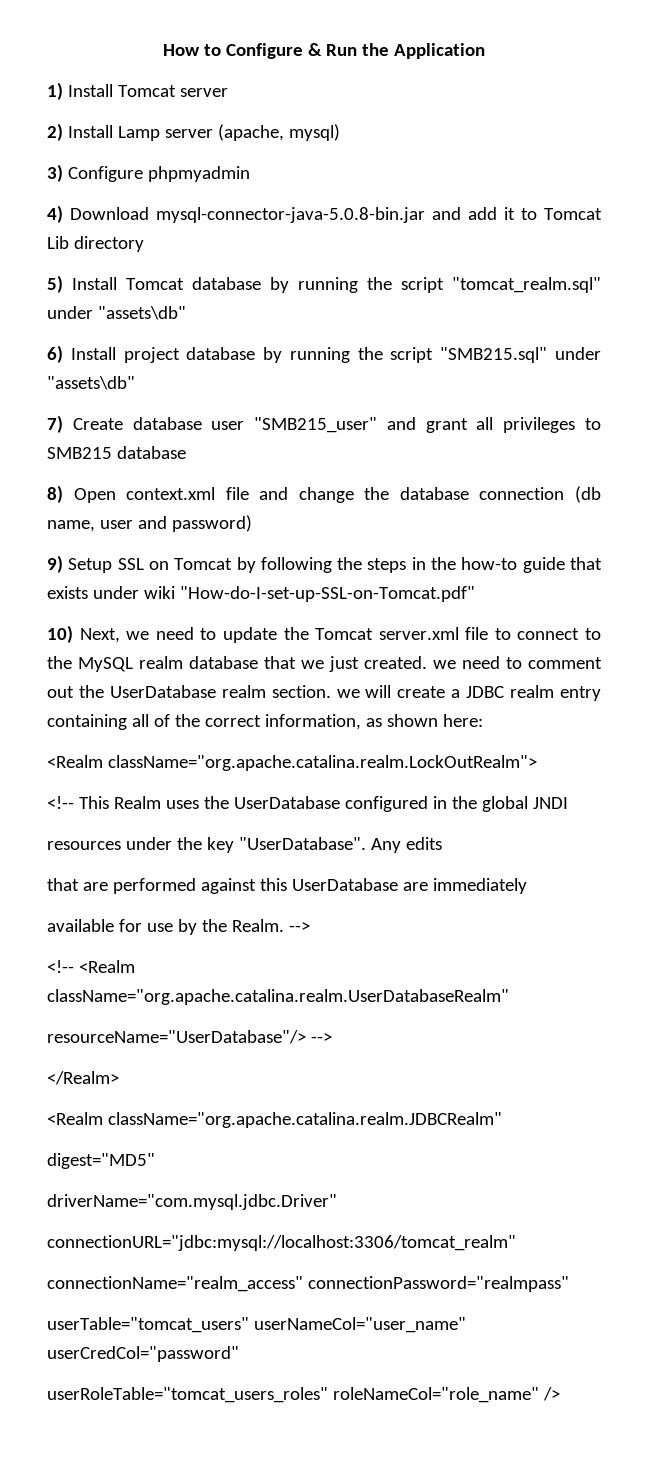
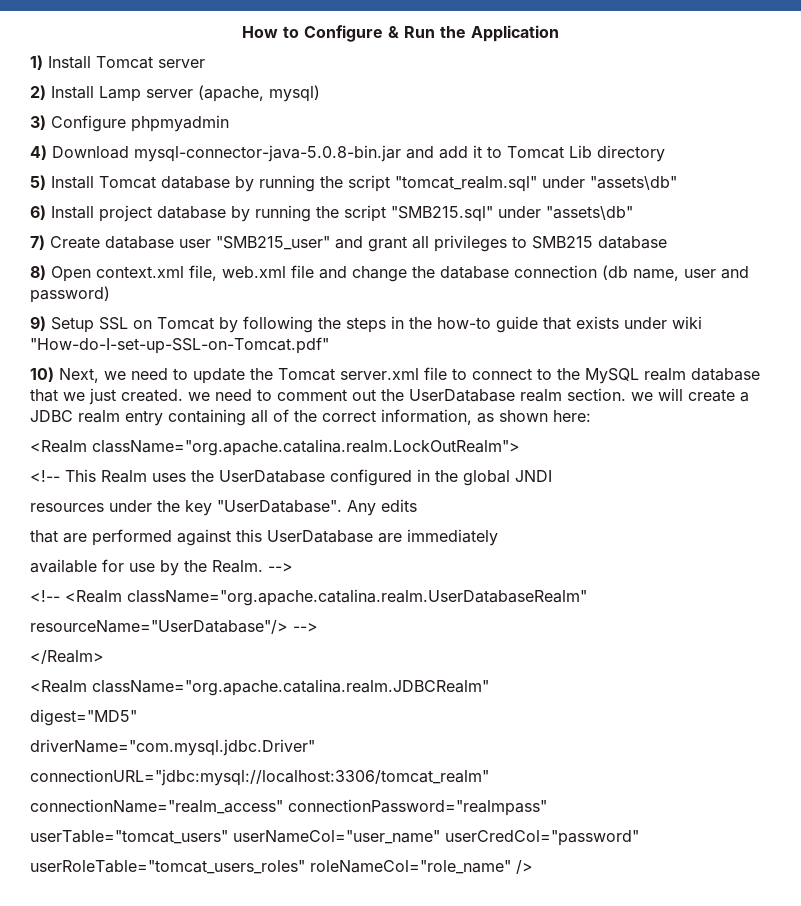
- 8) Open context.xml file and change the database connection (db name, user and password)
+ 8) Open context.xml file, web.xml file and change the database connection (db name, user and password)

